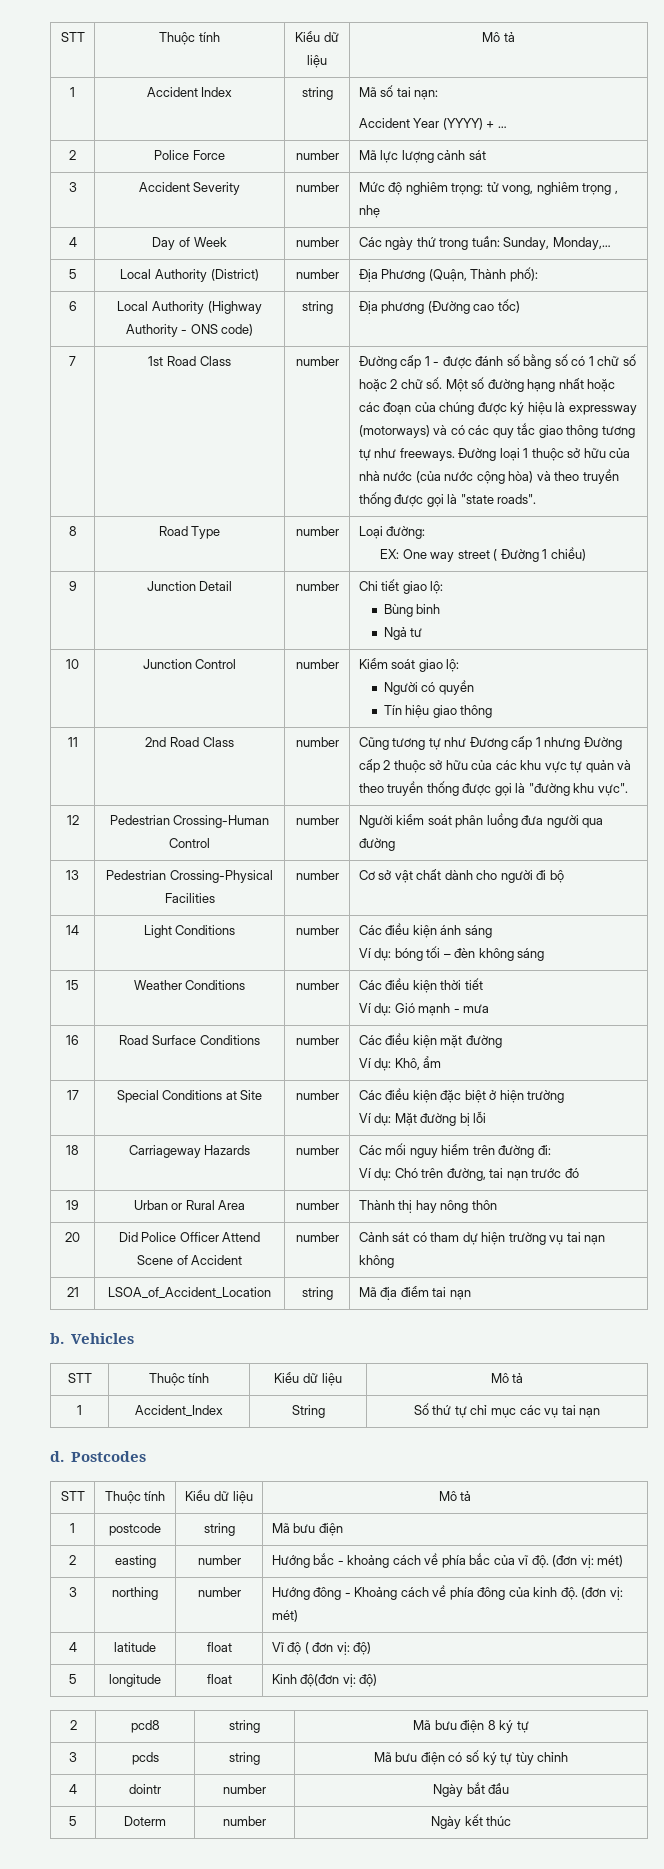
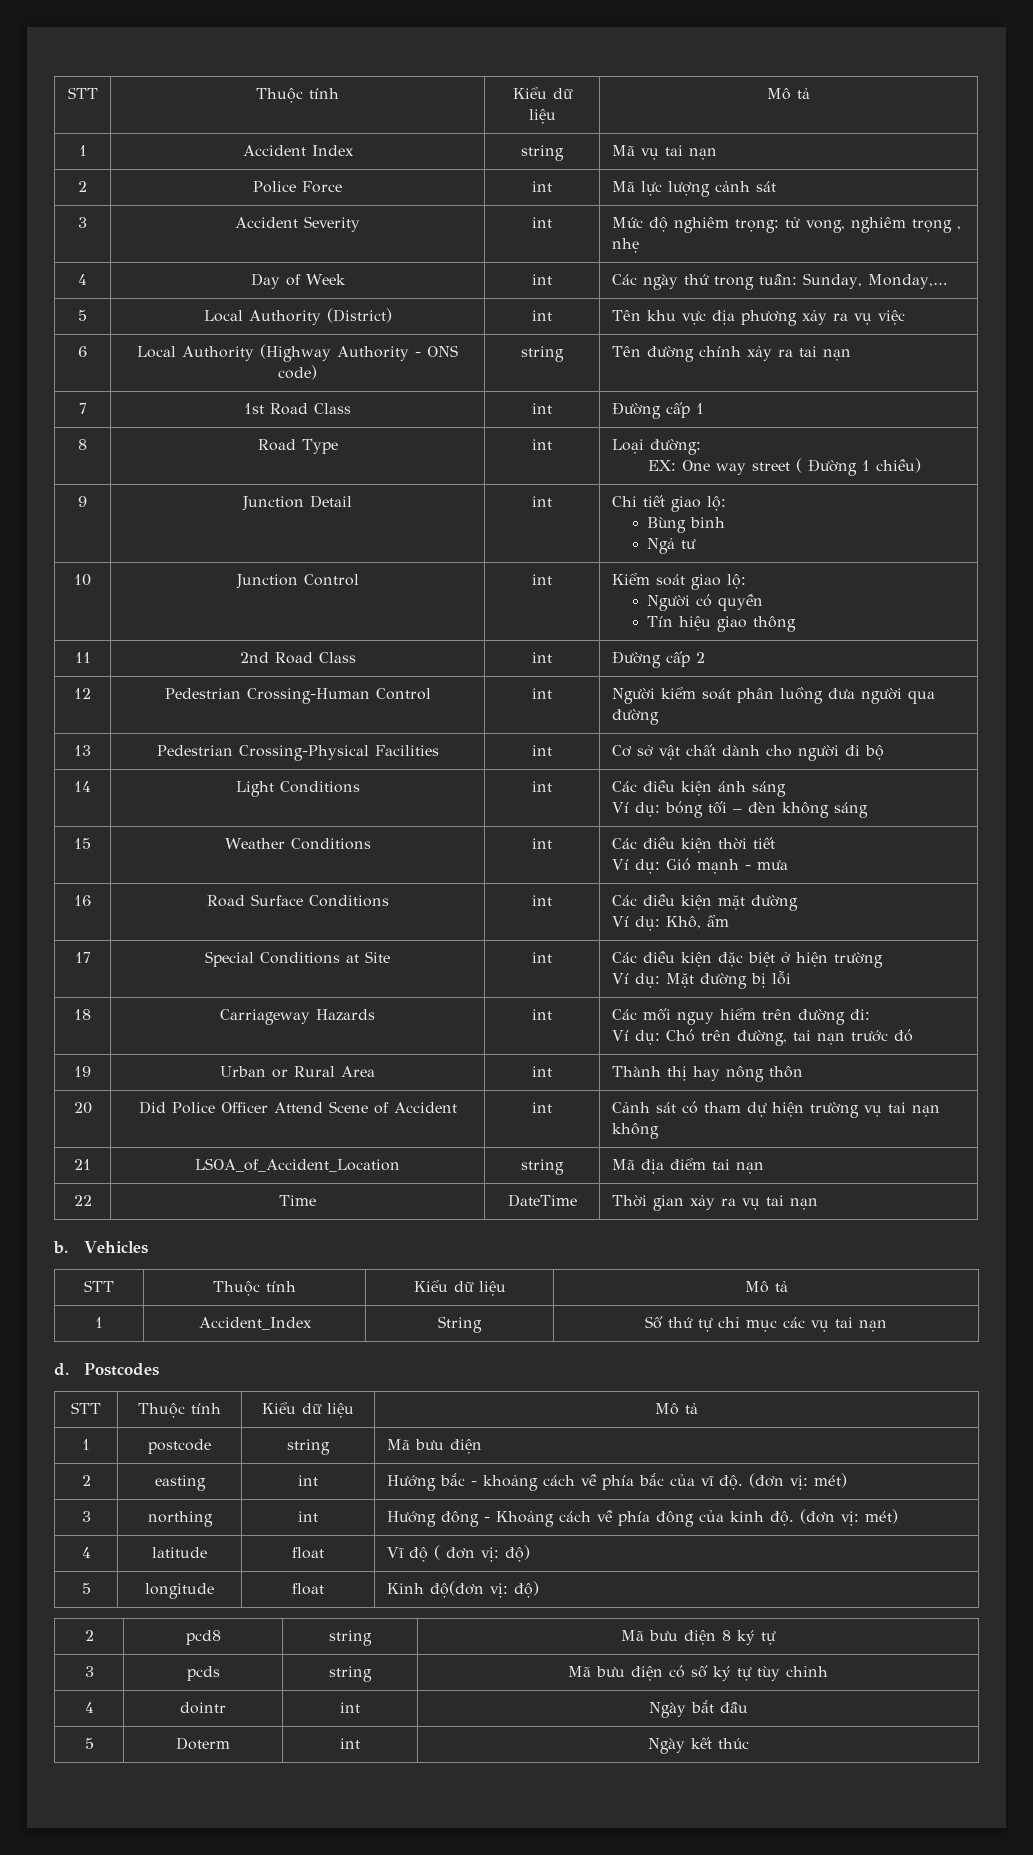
- 1 | Accident Index | string | Mã số tai nạn:
- Accident Year (YYYY) + …
+ 1 | Accident Index | string | Mã vụ tai nạn
- 2 | Police Force | number | Mã lực lượng cảnh sát
+ 2 | Police Force | int | Mã lực lượng cảnh sát
- 3 | Accident Severity | number | Mức độ nghiêm trọng: tử vong, nghiêm trọng , nhẹ
+ 3 | Accident Severity | int | Mức độ nghiêm trọng: tử vong, nghiêm trọng , nhẹ
- 4 | Day of Week | number | Các ngày thứ trong tuần: Sunday, Monday,…
+ 4 | Day of Week | int | Các ngày thứ trong tuần: Sunday, Monday,…
- 5 | Local Authority (District) | number | Địa Phương (Quận, Thành phố):
+ 5 | Local Authority (District) | int | Tên khu vực địa phương xảy ra vụ việc
- 6 | Local Authority (Highway Authority - ONS code) | string | Địa phương (Đường cao tốc)
+ 6 | Local Authority (Highway Authority - ONS code) | string | Tên đường chính xảy ra tai nạn
- 1st Road Class | number
+ 1st Road Class | int
- Đường cấp 1 - được đánh số bằng số có 1 chữ số hoặc 2 chữ số. Một số đường hạng nhất hoặc các đoạn của chúng được ký hiệu là expressway (motorways) và có các quy tắc giao thông tương tự như freeways. Đường loại 1 thuộc sở hữu của nhà nước (của nước cộng hòa) và theo truyền thống được gọi là "state roads".
+ Đường cấp 1
- 8 | Road Type | number | Loại đường:
+ 8 | Road Type | int | Loại đường:
- 9 | Junction Detail | number | Chi tiết giao lộ:
+ 9 | Junction Detail | int | Chi tiết giao lộ:
- 10 | Junction Control | number | Kiểm soát giao lộ:
+ 10 | Junction Control | int | Kiểm soát giao lộ:
- 11 | 2nd Road Class | number | Cũng tương tự như Đương cấp 1 nhưng Đường cấp 2 thuộc sở hữu của các khu vực tự quản và theo truyền thống được gọi là "đường khu vực".
+ 11 | 2nd Road Class | int | Đường cấp 2
- 12 | Pedestrian Crossing-Human Control | number | Người kiểm soát phân luồng đưa người qua đường
+ 12 | Pedestrian Crossing-Human Control | int | Người kiểm soát phân luồng đưa người qua đường
- 13 | Pedestrian Crossing-Physical Facilities | number | Cơ sở vật chất dành cho người đi bộ
+ 13 | Pedestrian Crossing-Physical Facilities | int | Cơ sở vật chất dành cho người đi bộ
- 14 | Light Conditions | number | Các điều kiện ánh sáng
+ 14 | Light Conditions | int | Các điều kiện ánh sáng
- 15 | Weather Conditions | number | Các điều kiện thời tiết
+ 15 | Weather Conditions | int | Các điều kiện thời tiết
- 16 | Road Surface Conditions | number | Các điều kiện mặt đường
+ 16 | Road Surface Conditions | int | Các điều kiện mặt đường
- 17 | Special Conditions at Site | number | Các điều kiện đặc biệt ở hiện trường
+ 17 | Special Conditions at Site | int | Các điều kiện đặc biệt ở hiện trường
- 18 | Carriageway Hazards | number | Các mối nguy hiểm trên đường đi:
+ 18 | Carriageway Hazards | int | Các mối nguy hiểm trên đường đi:
- 19 | Urban or Rural Area | number | Thành thị hay nông thôn
+ 19 | Urban or Rural Area | int | Thành thị hay nông thôn
- 20 | Did Police Officer Attend Scene of Accident | number | Cảnh sát có tham dự hiện trường vụ tai nạn không
+ 20 | Did Police Officer Attend Scene of Accident | int | Cảnh sát có tham dự hiện trường vụ tai nạn không
+ 22 | Time | DateTime | Thời gian xảy ra vụ tai nạn
- 2 | easting | number | Hướng bắc - khoảng cách về phía bắc của vĩ độ. (đơn vị: mét)
+ 2 | easting | int | Hướng bắc - khoảng cách về phía bắc của vĩ độ. (đơn vị: mét)
- 3 | northing | number | Hướng đông - Khoảng cách về phía đông của kinh độ. (đơn vị: mét)
+ 3 | northing | int | Hướng đông - Khoảng cách về phía đông của kinh độ. (đơn vị: mét)
- 4 | dointr | number | Ngày bắt đầu
+ 4 | dointr | int | Ngày bắt đầu
- 5 | Doterm | number | Ngày kết thúc
+ 5 | Doterm | int | Ngày kết thúc

